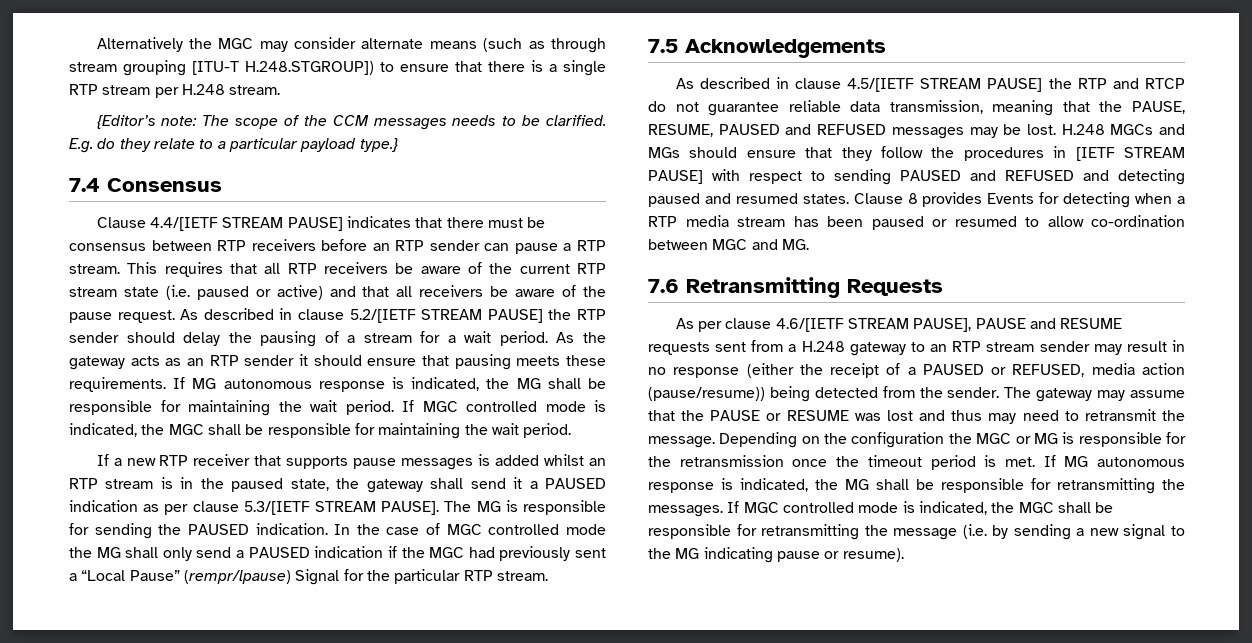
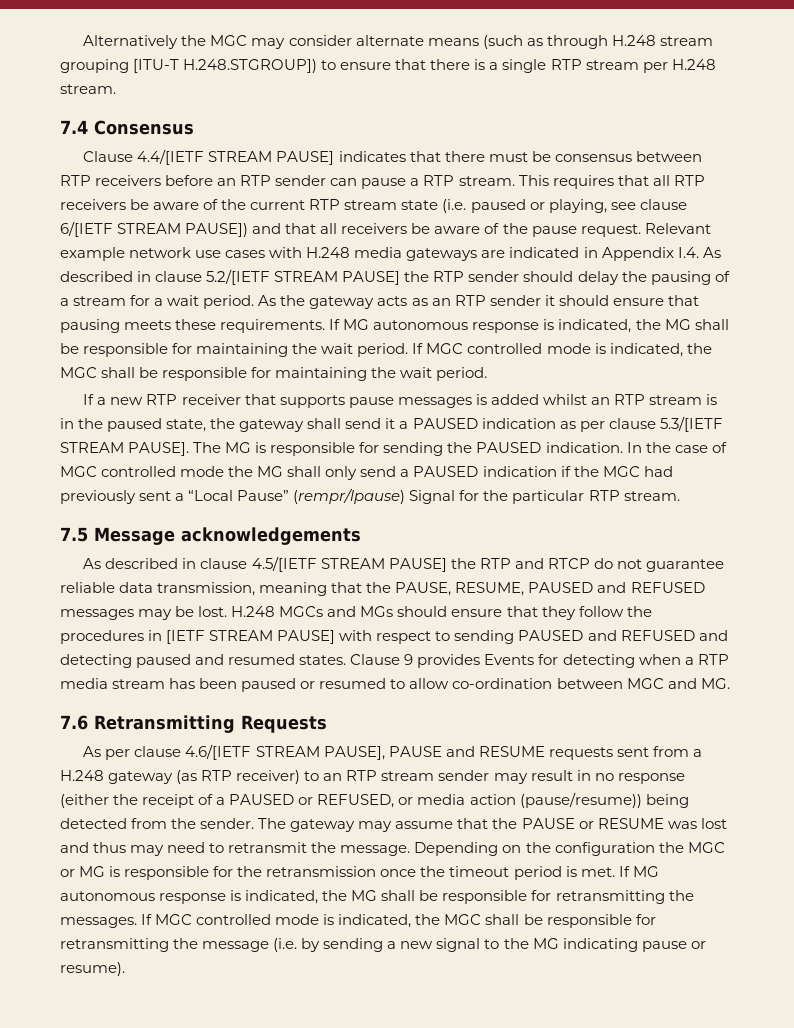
- Alternatively the MGC may consider alternate means (such as through stream grouping [ITU-T H.248.STGROUP]) to ensure that there is a single RTP stream per H.248 stream.
+ Alternatively the MGC may consider alternate means (such as through H.248 stream grouping [ITU-T H.248.STGROUP]) to ensure that there is a single RTP stream per H.248 stream.
- {Editor’s note: The scope of the CCM messages needs to be clarified. E.g. do they relate to a particular payload type.}
- This requires that all RTP receivers be aware of the current RTP stream state (i.e. paused or active) and that all receivers be aware of the pause request.
+ This requires that all RTP receivers be aware of the current RTP stream state (i.e. paused or playing, see clause 6/[IETF STREAM PAUSE]) and that all receivers be aware of the pause request.
- As described in clause 5.2/[IETF STREAM PAUSE] the RTP sender should delay the pausing of a stream for a wait period.
+ Relevant example network use cases with H.248 media gateways are indicated in Appendix I.4. As described in clause 5.2/[IETF STREAM PAUSE] the RTP sender should delay the pausing of a stream for a wait period.
- 7.5 Acknowledgements
+ 7.5 Message acknowledgements
- Clause 8 provides Events for detecting when a RTP media stream has been paused or resumed to allow co-ordination between MGC and MG.
+ Clause 9 provides Events for detecting when a RTP media stream has been paused or resumed to allow co-ordination between MGC and MG.
- As per clause 4.6/[IETF STREAM PAUSE], PAUSE and RESUME requests sent from a H.248 gateway to an RTP stream sender may result in no response (either the receipt of a PAUSED or REFUSED, media action (pause/resume)) being detected from the sender.
+ As per clause 4.6/[IETF STREAM PAUSE], PAUSE and RESUME requests sent from a H.248 gateway (as RTP receiver) to an RTP stream sender may result in no response (either the receipt of a PAUSED or REFUSED, or media action (pause/resume)) being detected from the sender.

